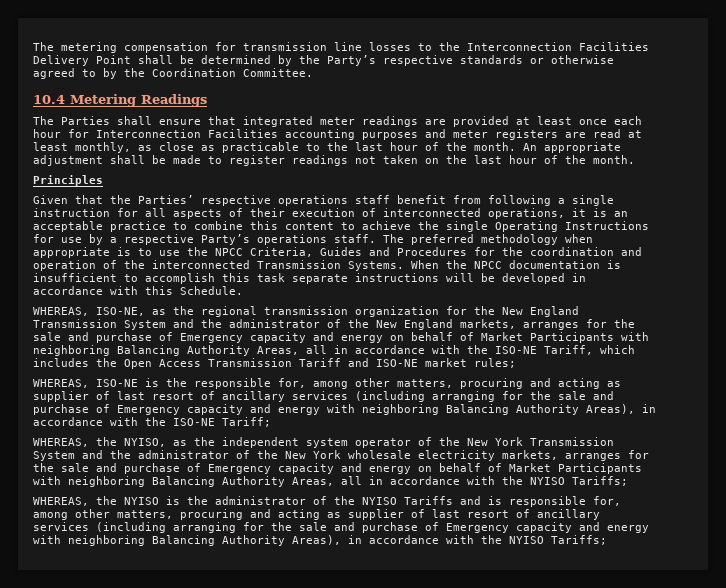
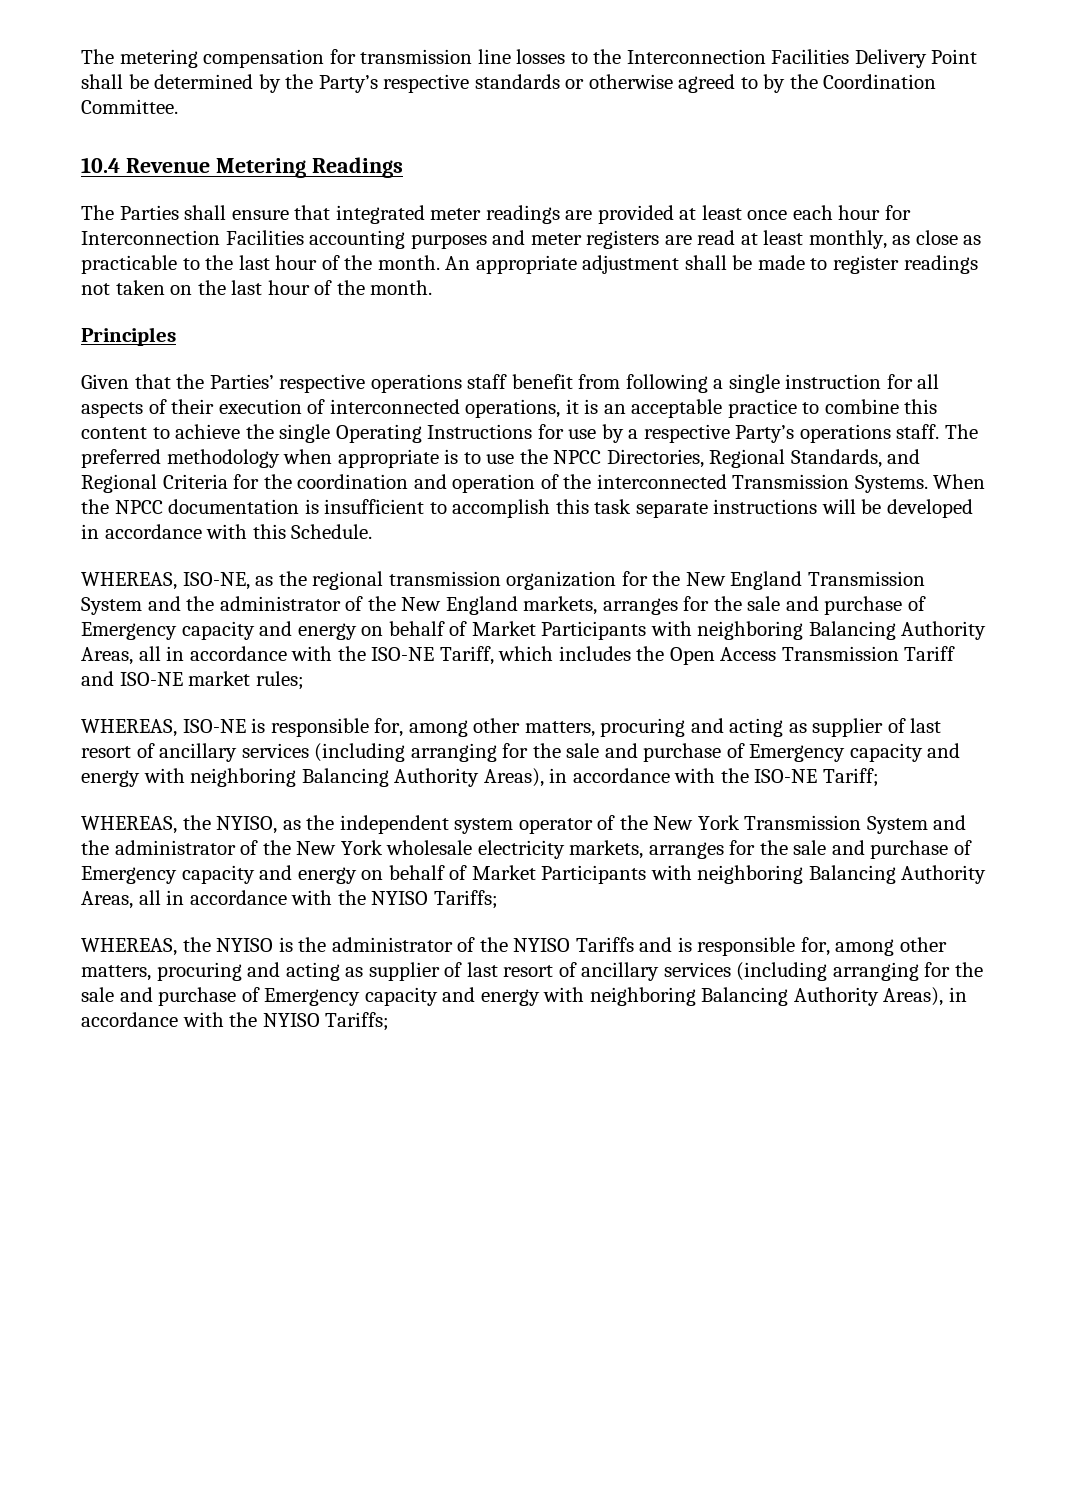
- 10.4 Metering Readings
+ 10.4 Revenue Metering Readings
- The preferred methodology when appropriate is to use the NPCC Criteria, Guides and Procedures for the coordination and operation of the interconnected Transmission Systems.
+ The preferred methodology when appropriate is to use the NPCC Directories, Regional Standards, and Regional Criteria for the coordination and operation of the interconnected Transmission Systems.
- WHEREAS, ISO-NE is the responsible for, among other matters, procuring and acting as supplier of last resort of ancillary services (including arranging for the sale and purchase of Emergency capacity and energy with neighboring Balancing Authority Areas), in accordance with the ISO-NE Tariff;
+ WHEREAS, ISO-NE is responsible for, among other matters, procuring and acting as supplier of last resort of ancillary services (including arranging for the sale and purchase of Emergency capacity and energy with neighboring Balancing Authority Areas), in accordance with the ISO-NE Tariff;

